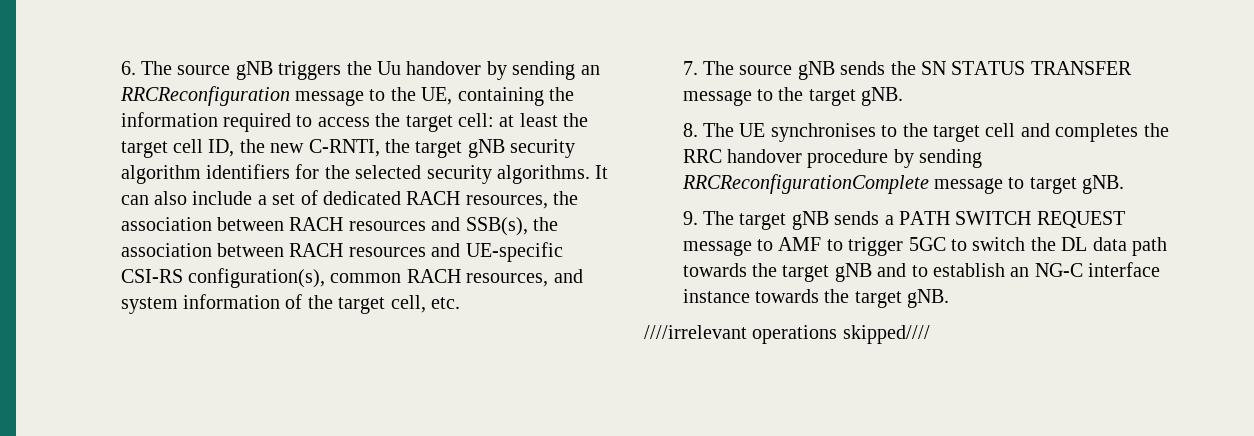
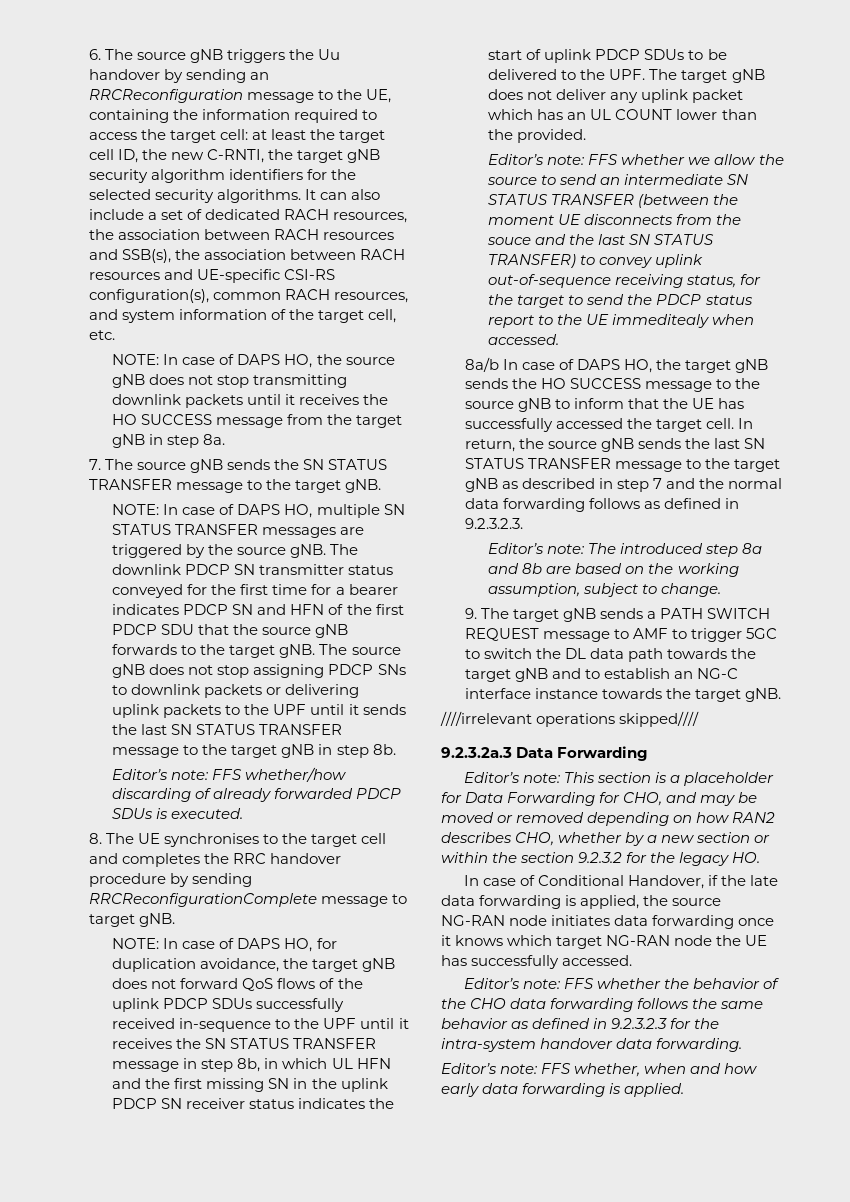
+ NOTE: In case of DAPS HO, the source gNB does not stop transmitting downlink packets until it receives the HO SUCCESS message from the target gNB in step 8a.
+ NOTE: In case of DAPS HO, multiple SN STATUS TRANSFER messages are triggered by the source gNB. The downlink PDCP SN transmitter status conveyed for the first time for a bearer indicates PDCP SN and HFN of the first PDCP SDU that the source gNB forwards to the target gNB. The source gNB does not stop assigning PDCP SNs to downlink packets or delivering uplink packets to the UPF until it sends the last SN STATUS TRANSFER message to the target gNB in step 8b.
+ Editor’s note: FFS whether/how discarding of already forwarded PDCP SDUs is executed.
+ NOTE: In case of DAPS HO, for duplication avoidance, the target gNB does not forward QoS flows of the uplink PDCP SDUs successfully received in-sequence to the UPF until it receives the SN STATUS TRANSFER message in step 8b, in which UL HFN and the first missing SN in the uplink PDCP SN receiver status indicates the start of uplink PDCP SDUs to be delivered to the UPF. The target gNB does not deliver any uplink packet which has an UL COUNT lower than the provided.
+ Editor’s note: FFS whether we allow the source to send an intermediate SN STATUS TRANSFER (between the moment UE disconnects from the souce and the last SN STATUS TRANSFER) to convey uplink out-of-sequence receiving status, for the target to send the PDCP status report to the UE immeditealy when accessed.
+ 8a/b In case of DAPS HO, the target gNB sends the HO SUCCESS message to the source gNB to inform that the UE has successfully accessed the target cell. In return, the source gNB sends the last SN STATUS TRANSFER message to the target gNB as described in step 7 and the normal data forwarding follows as defined in 9.2.3.2.3.
+ Editor’s note: The introduced step 8a and 8b are based on the working assumption, subject to change.
+ 9.2.3.2a.3 Data Forwarding
+ Editor’s note: This section is a placeholder for Data Forwarding for CHO, and may be moved or removed depending on how RAN2 describes CHO, whether by a new section or within the section 9.2.3.2 for the legacy HO.
+ In case of Conditional Handover, if the late data forwarding is applied, the source NG-RAN node initiates data forwarding once it knows which target NG-RAN node the UE has successfully accessed.
+ Editor’s note: FFS whether the behavior of the CHO data forwarding follows the same behavior as defined in 9.2.3.2.3 for the intra-system handover data forwarding.
+ Editor’s note: FFS whether, when and how early data forwarding is applied.

